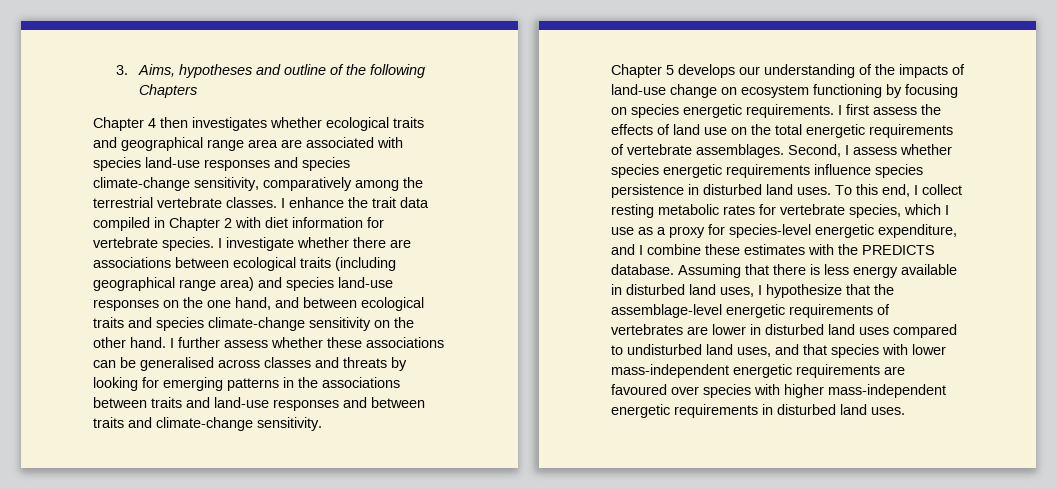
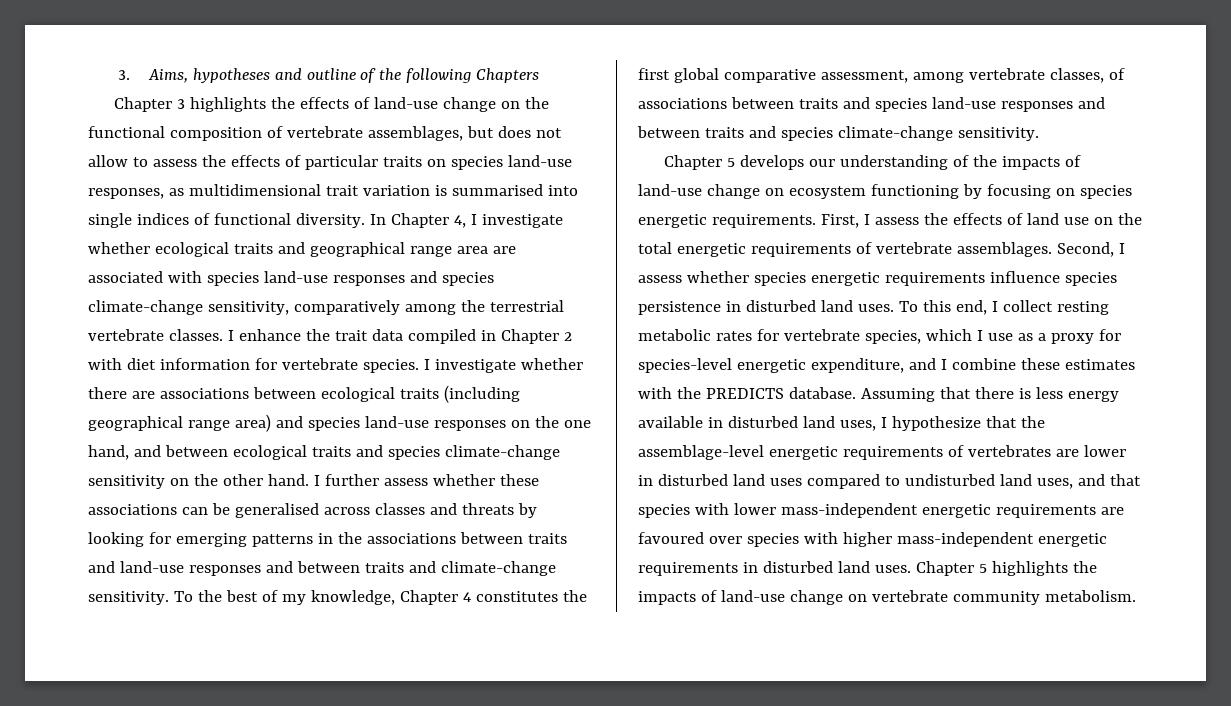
- Chapter 4 then investigates whether ecological traits and geographical range area are associated with species land-use responses and species climate-change sensitivity, comparatively among the terrestrial vertebrate classes.
+ Chapter 3 highlights the effects of land-use change on the functional composition of vertebrate assemblages, but does not allow to assess the effects of particular traits on species land-use responses, as multidimensional trait variation is summarised into single indices of functional diversity. In Chapter 4, I investigate whether ecological traits and geographical range area are associated with species land-use responses and species climate-change sensitivity, comparatively among the terrestrial vertebrate classes.
+ To the best of my knowledge, Chapter 4 constitutes the first global comparative assessment, among vertebrate classes, of associations between traits and species land-use responses and between traits and species climate-change sensitivity.
- I first assess the effects of land use on the total energetic requirements of vertebrate assemblages.
+ First, I assess the effects of land use on the total energetic requirements of vertebrate assemblages.
+ Chapter 5 highlights the impacts of land-use change on vertebrate community metabolism.

